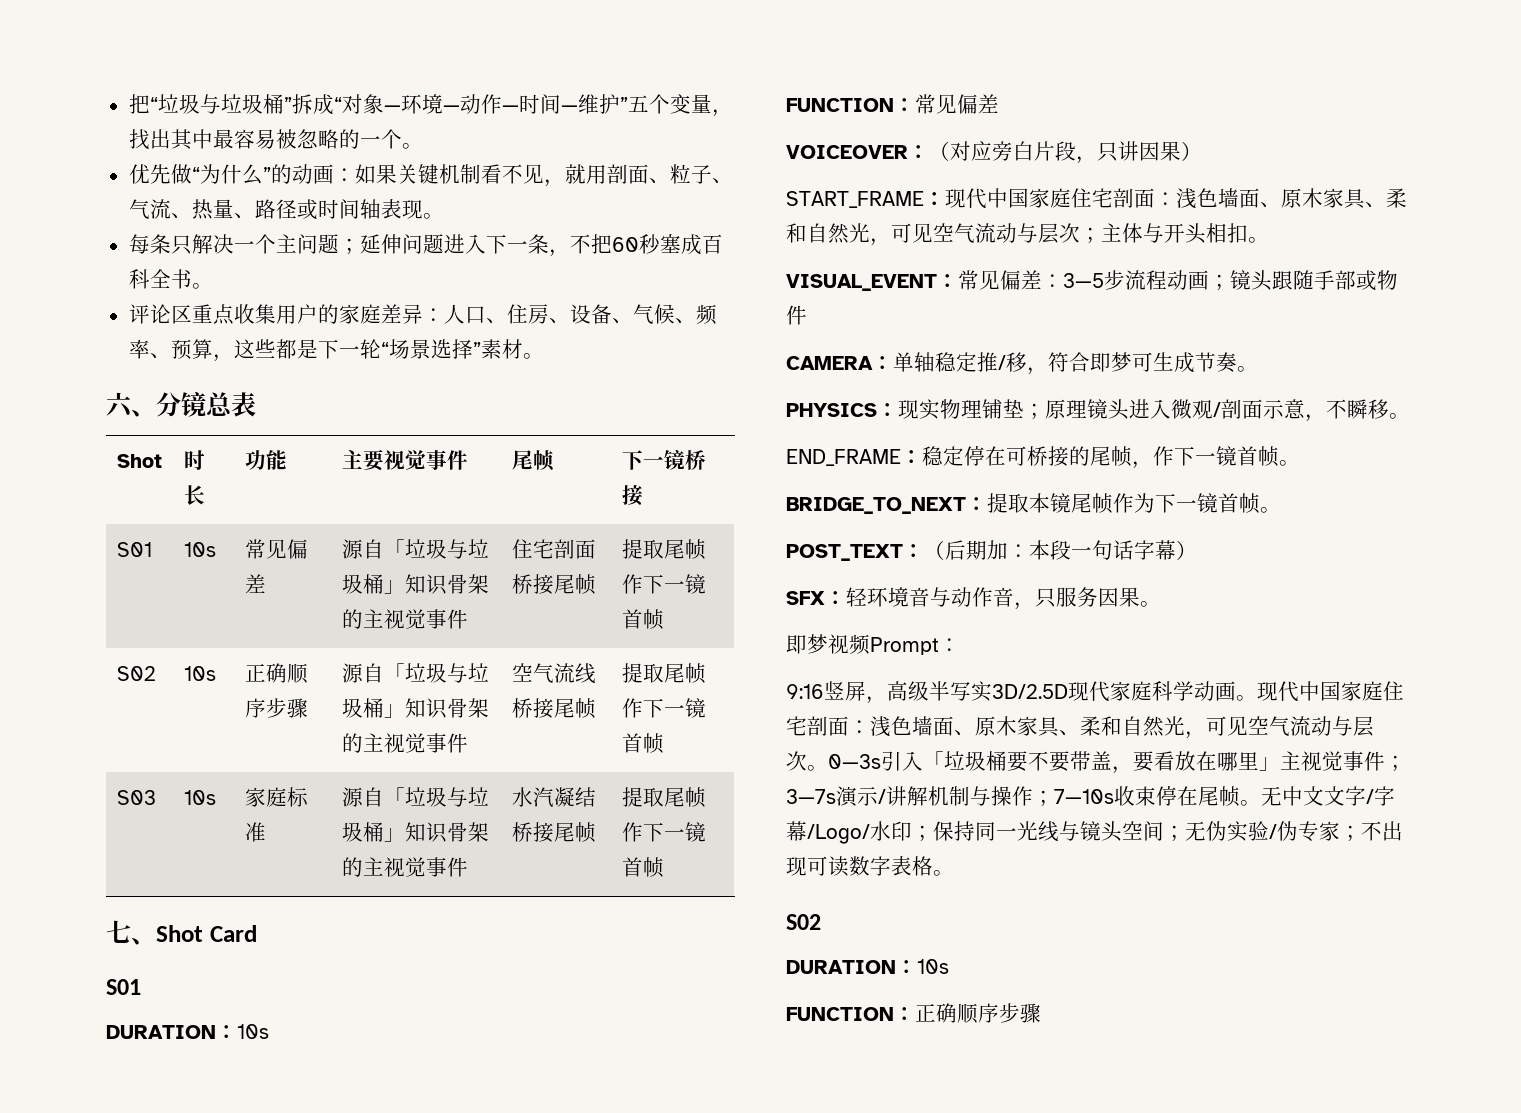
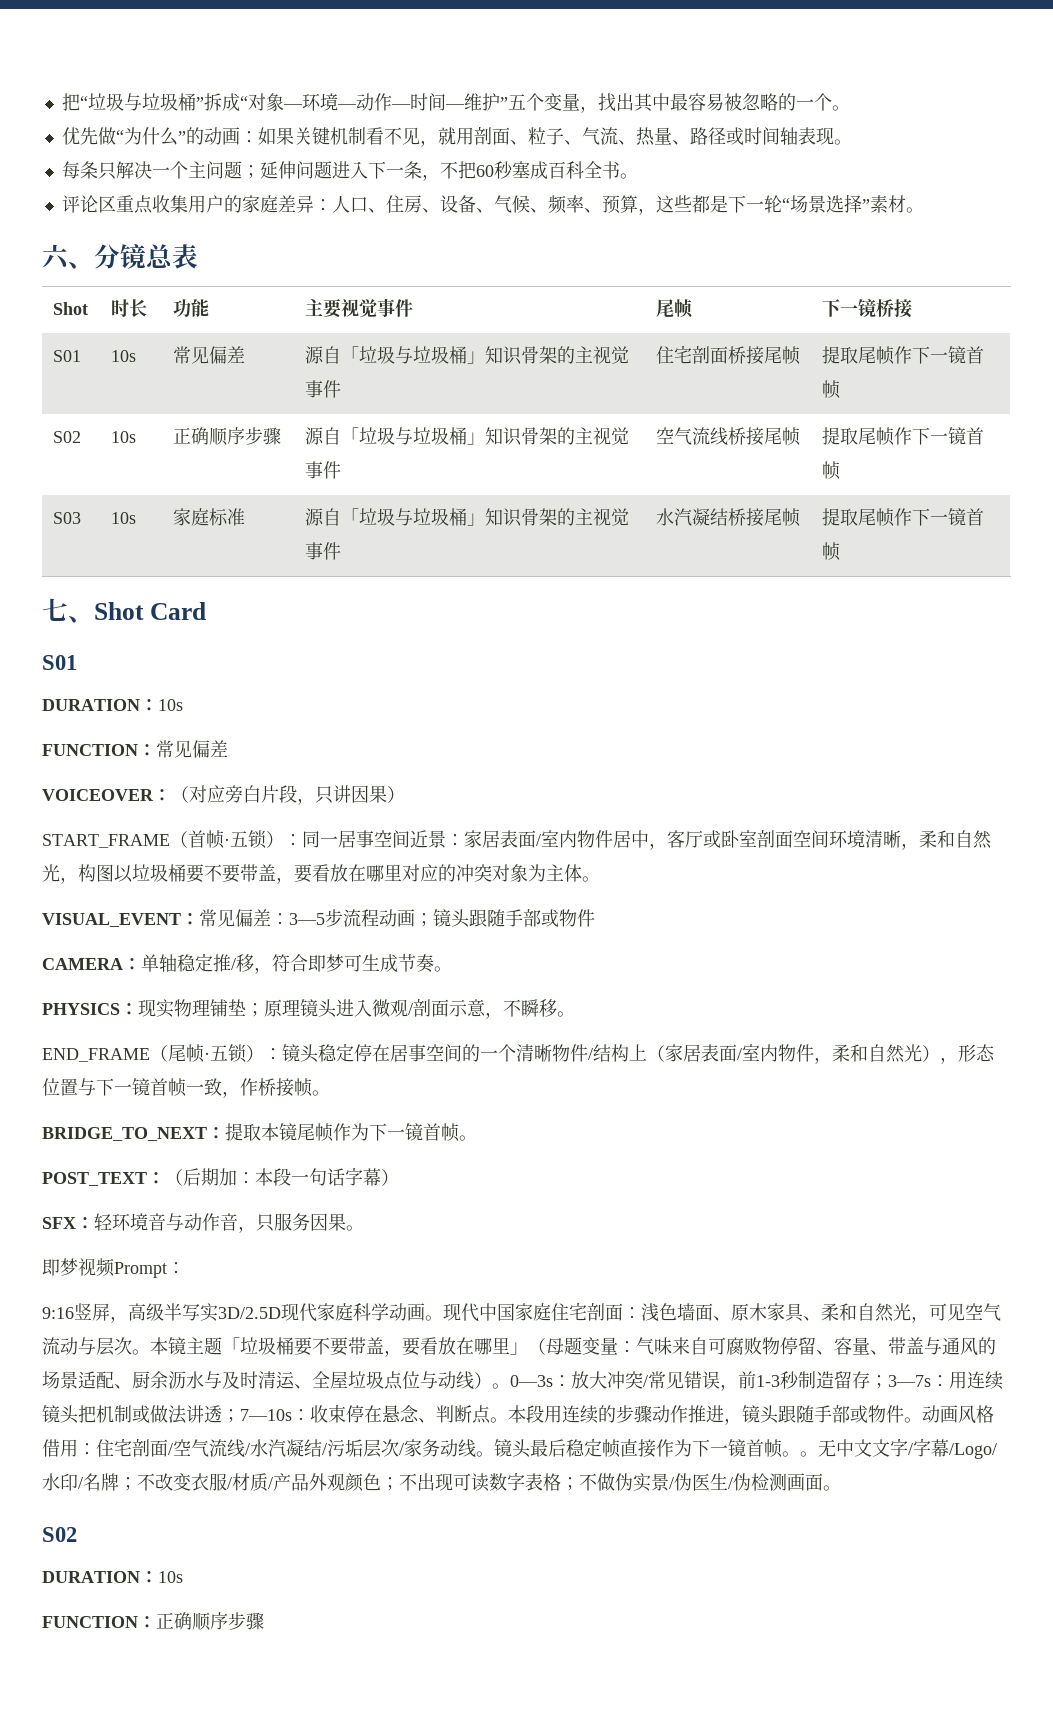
- START_FRAME：现代中国家庭住宅剖面：浅色墙面、原木家具、柔和自然光，可见空气流动与层次；主体与开头相扣。
+ START_FRAME（首帧·五锁）：同一居事空间近景：家居表面/室内物件居中，客厅或卧室剖面空间环境清晰，柔和自然光，构图以垃圾桶要不要带盖，要看放在哪里对应的冲突对象为主体。
- END_FRAME：稳定停在可桥接的尾帧，作下一镜首帧。
+ END_FRAME（尾帧·五锁）：镜头稳定停在居事空间的一个清晰物件/结构上（家居表面/室内物件，柔和自然光），形态位置与下一镜首帧一致，作桥接帧。
- 0—3s引入「垃圾桶要不要带盖，要看放在哪里」主视觉事件；3—7s演示/讲解机制与操作；7—10s收束停在尾帧。
+ 本镜主题「垃圾桶要不要带盖，要看放在哪里」（母题变量：气味来自可腐败物停留、容量、带盖与通风的场景适配、厨余沥水与及时清运、全屋垃圾点位与动线）。0—3s：放大冲突/常见错误，前1-3秒制造留存；3—7s：用连续镜头把机制或做法讲透；7—10s：收束停在悬念、判断点。本段用连续的步骤动作推进，镜头跟随手部或物件。动画风格借用：住宅剖面/空气流线/水汽凝结/污垢层次/家务动线。镜头最后稳定帧直接作为下一镜首帧。。
- 无中文文字/字幕/Logo/水印；保持同一光线与镜头空间；无伪实验/伪专家；不出现可读数字表格。
+ 无中文文字/字幕/Logo/水印/名牌；不改变衣服/材质/产品外观颜色；不出现可读数字表格；不做伪实景/伪医生/伪检测画面。

